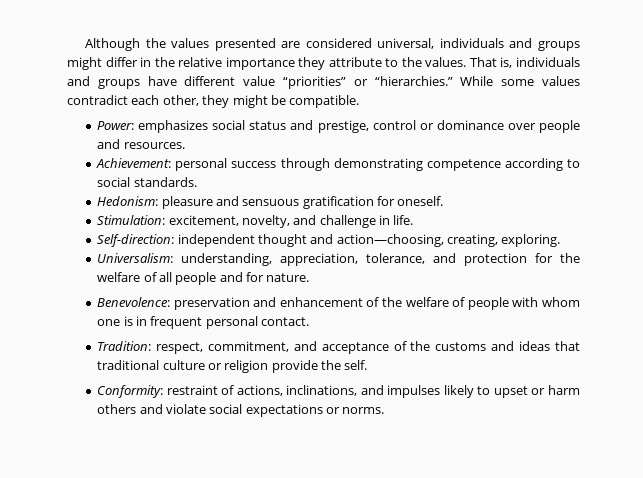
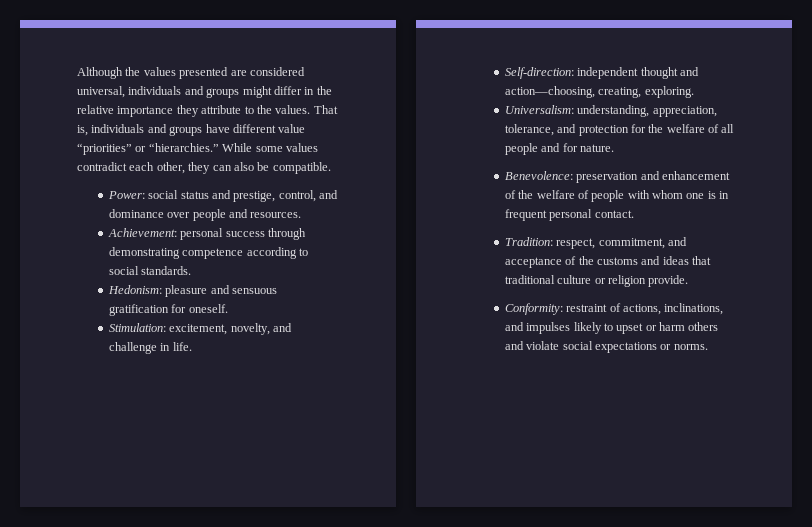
- While some values contradict each other, they might be compatible.
+ While some values contradict each other, they can also be compatible.
- Power: emphasizes social status and prestige, control or dominance over people and resources.
+ Power: social status and prestige, control, and dominance over people and resources.
- Tradition: respect, commitment, and acceptance of the customs and ideas that traditional culture or religion provide the self.
+ Tradition: respect, commitment, and acceptance of the customs and ideas that traditional culture or religion provide.

